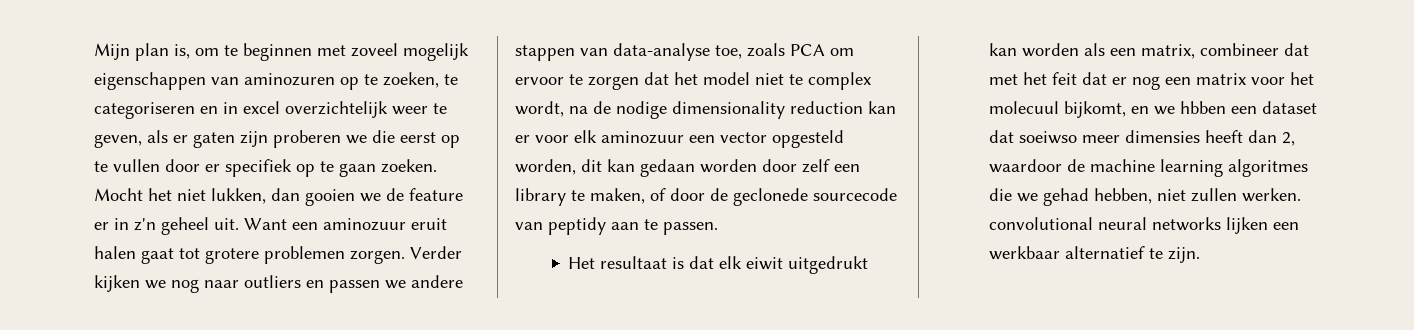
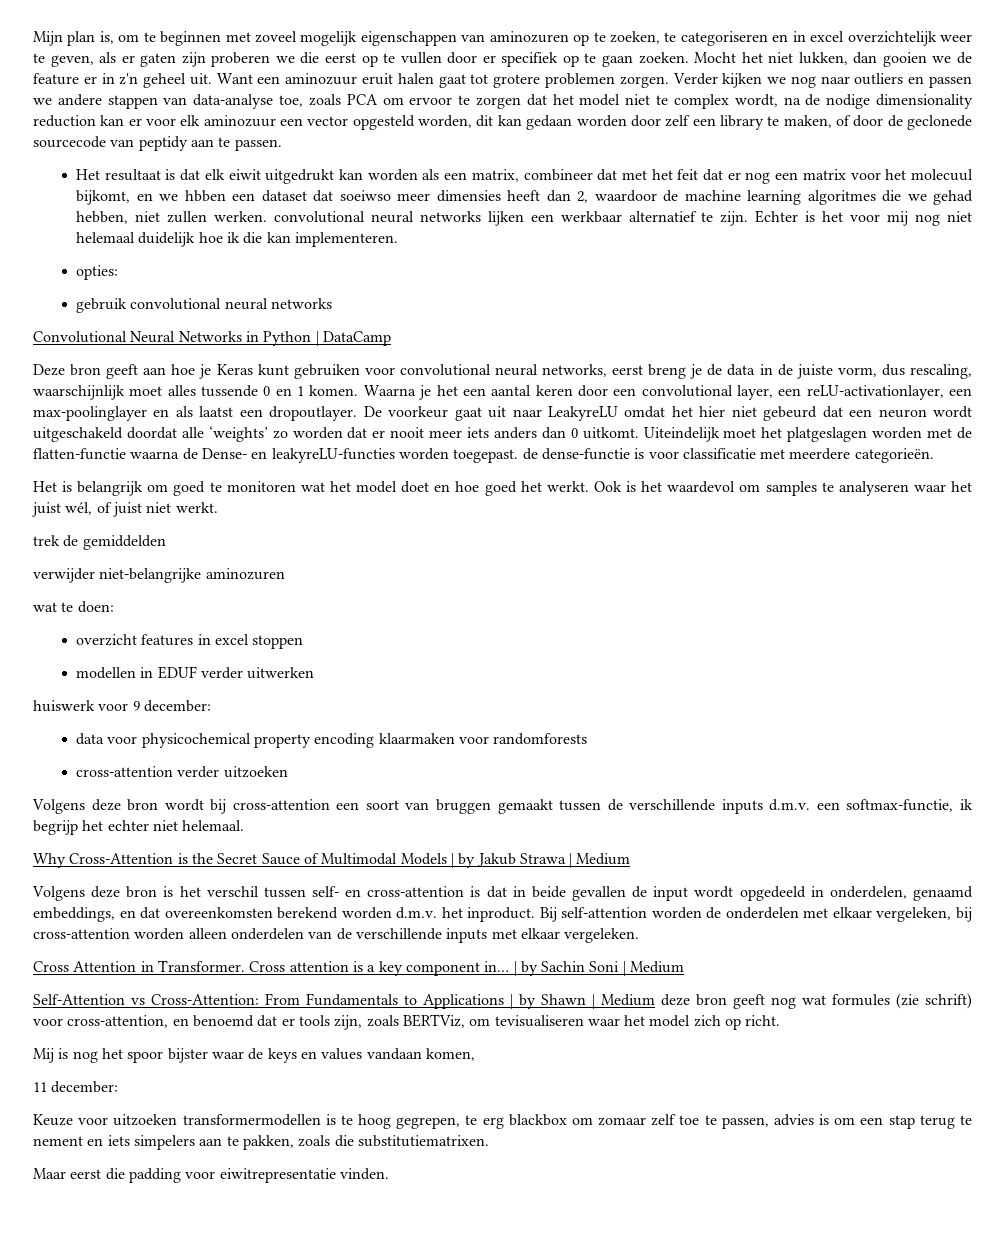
+ Echter is het voor mij nog niet helemaal duidelijk hoe ik die kan implementeren.
+ opties:
+ gebruik convolutional neural networks
+ Convolutional Neural Networks in Python | DataCamp
+ Deze bron geeft aan hoe je Keras kunt gebruiken voor convolutional neural networks, eerst breng je de data in de juiste vorm, dus rescaling, waarschijnlijk moet alles tussende 0 en 1 komen. Waarna je het een aantal keren door een convolutional layer, een reLU-activationlayer, een max-poolinglayer en als laatst een dropoutlayer. De voorkeur gaat uit naar LeakyreLU omdat het hier niet gebeurd dat een neuron wordt uitgeschakeld doordat alle ‘weights’ zo worden dat er nooit meer iets anders dan 0 uitkomt. Uiteindelijk moet het platgeslagen worden met de flatten-functie waarna de Dense- en leakyreLU-functies worden toegepast. de dense-functie is voor classificatie met meerdere categorieën.
+ Het is belangrijk om goed te monitoren wat het model doet en hoe goed het werkt. Ook is het waardevol om samples te analyseren waar het juist wél, of juist niet werkt.
+ trek de gemiddelden
+ verwijder niet-belangrijke aminozuren
+ wat te doen:
+ overzicht features in excel stoppen
+ modellen in EDUF verder uitwerken
+ huiswerk voor 9 december:
+ data voor physicochemical property encoding klaarmaken voor randomforests
+ cross-attention verder uitzoeken
+ Volgens deze bron wordt bij cross-attention een soort van bruggen gemaakt tussen de verschillende inputs d.m.v. een softmax-functie, ik begrijp het echter niet helemaal.
+ Why Cross-Attention is the Secret Sauce of Multimodal Models | by Jakub Strawa | Medium
+ Volgens deze bron is het verschil tussen self- en cross-attention is dat in beide gevallen de input wordt opgedeeld in onderdelen, genaamd embeddings, en dat overeenkomsten berekend worden d.m.v. het inproduct. Bij self-attention worden de onderdelen met elkaar vergeleken, bij cross-attention worden alleen onderdelen van de verschillende inputs met elkaar vergeleken.
+ Cross Attention in Transformer. Cross attention is a key component in… | by Sachin Soni | Medium
+ Self-Attention vs Cross-Attention: From Fundamentals to Applications | by Shawn | Medium deze bron geeft nog wat formules (zie schrift) voor cross-attention, en benoemd dat er tools zijn, zoals BERTViz, om tevisualiseren waar het model zich op richt.
+ Mij is nog het spoor bijster waar de keys en values vandaan komen,
+ 11 december:
+ Keuze voor uitzoeken transformermodellen is te hoog gegrepen, te erg blackbox om zomaar zelf toe te passen, advies is om een stap terug te nement en iets simpelers aan te pakken, zoals die substitutiematrixen.
+ Maar eerst die padding voor eiwitrepresentatie vinden.

